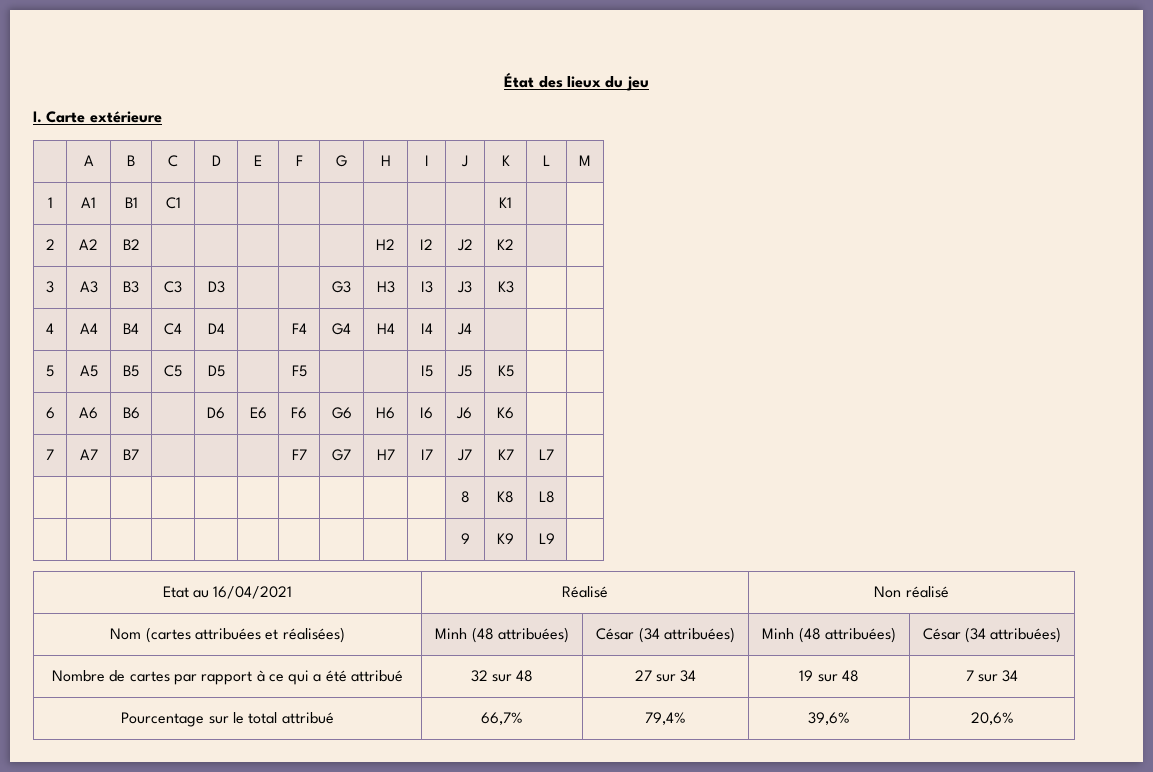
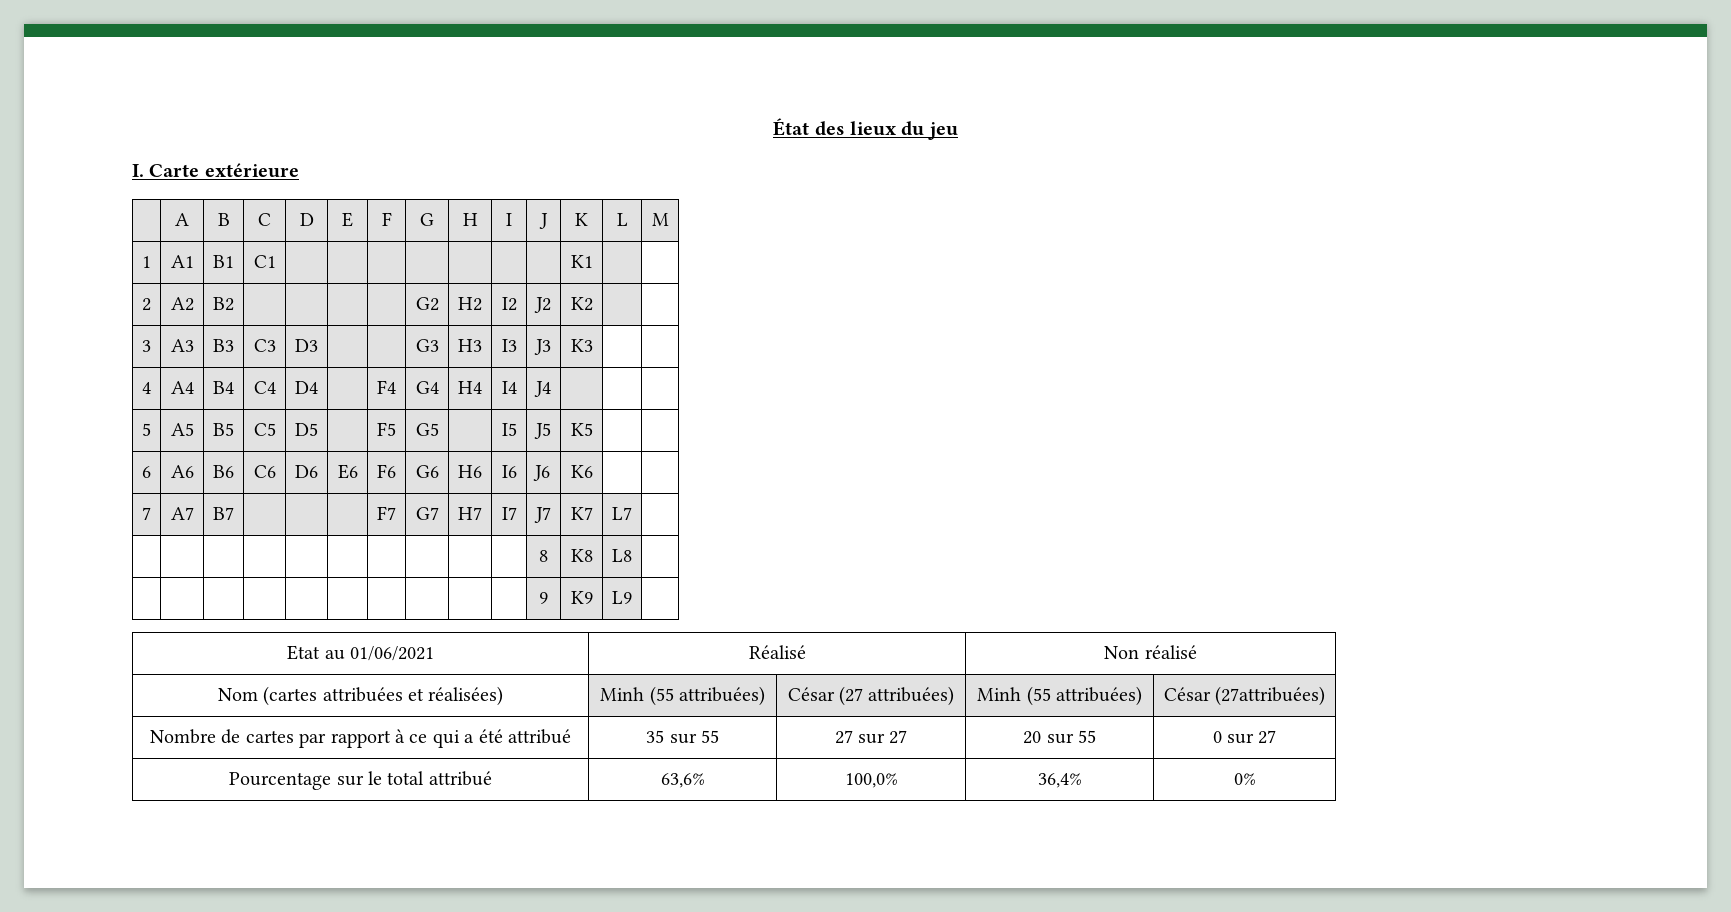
- 2 | A2 | B2 | | | | | | H2 | I2 | J2 | K2 | |
+ 2 | A2 | B2 | | | | | G2 | H2 | I2 | J2 | K2 | |
- 5 | A5 | B5 | C5 | D5 | | F5 | | | I5 | J5 | K5 | |
+ 5 | A5 | B5 | C5 | D5 | | F5 | G5 | | I5 | J5 | K5 | |
- 6 | A6 | B6 | | D6 | E6 | F6 | G6 | H6 | I6 | J6 | K6 | |
+ 6 | A6 | B6 | C6 | D6 | E6 | F6 | G6 | H6 | I6 | J6 | K6 | |
- Etat au 16/04/2021 | Réalisé | Non réalisé
+ Etat au 01/06/2021 | Réalisé | Non réalisé
- Nom (cartes attribuées et réalisées) | Minh (48 attribuées) | César (34 attribuées) | Minh (48 attribuées) | César (34 attribuées)
+ Nom (cartes attribuées et réalisées) | Minh (55 attribuées) | César (27 attribuées) | Minh (55 attribuées) | César (27attribuées)
- Nombre de cartes par rapport à ce qui a été attribué | 32 sur 48 | 27 sur 34 | 19 sur 48 | 7 sur 34
+ Nombre de cartes par rapport à ce qui a été attribué | 35 sur 55 | 27 sur 27 | 20 sur 55 | 0 sur 27
- Pourcentage sur le total attribué | 66,7% | 79,4% | 39,6% | 20,6%
+ Pourcentage sur le total attribué | 63,6% | 100,0% | 36,4% | 0%

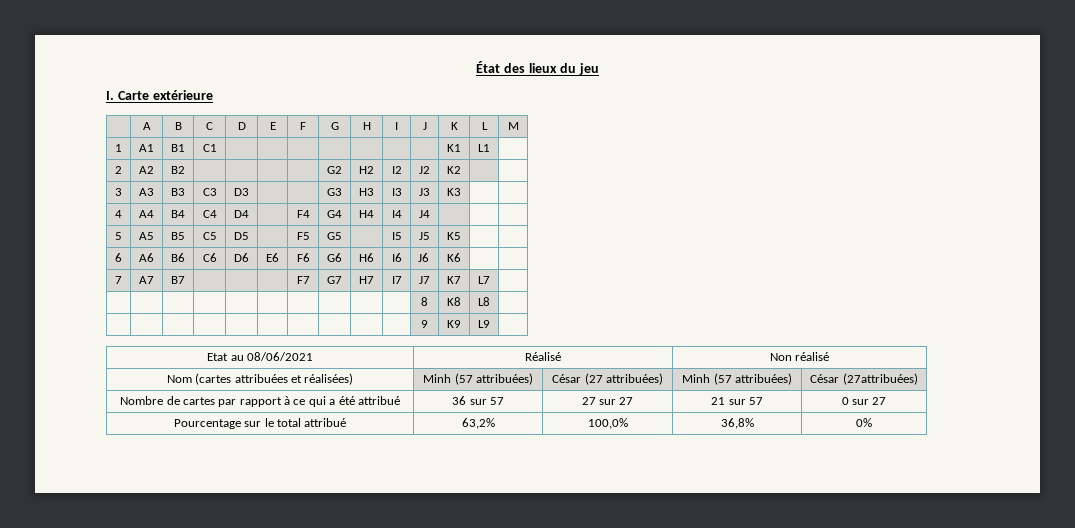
- 1 | A1 | B1 | C1 | | | | | | | | K1 | |
+ 1 | A1 | B1 | C1 | | | | | | | | K1 | L1 |
- Etat au 01/06/2021 | Réalisé | Non réalisé
+ Etat au 08/06/2021 | Réalisé | Non réalisé
- Nom (cartes attribuées et réalisées) | Minh (55 attribuées) | César (27 attribuées) | Minh (55 attribuées) | César (27attribuées)
+ Nom (cartes attribuées et réalisées) | Minh (57 attribuées) | César (27 attribuées) | Minh (57 attribuées) | César (27attribuées)
- Nombre de cartes par rapport à ce qui a été attribué | 35 sur 55 | 27 sur 27 | 20 sur 55 | 0 sur 27
+ Nombre de cartes par rapport à ce qui a été attribué | 36 sur 57 | 27 sur 27 | 21 sur 57 | 0 sur 27
- Pourcentage sur le total attribué | 63,6% | 100,0% | 36,4% | 0%
+ Pourcentage sur le total attribué | 63,2% | 100,0% | 36,8% | 0%

